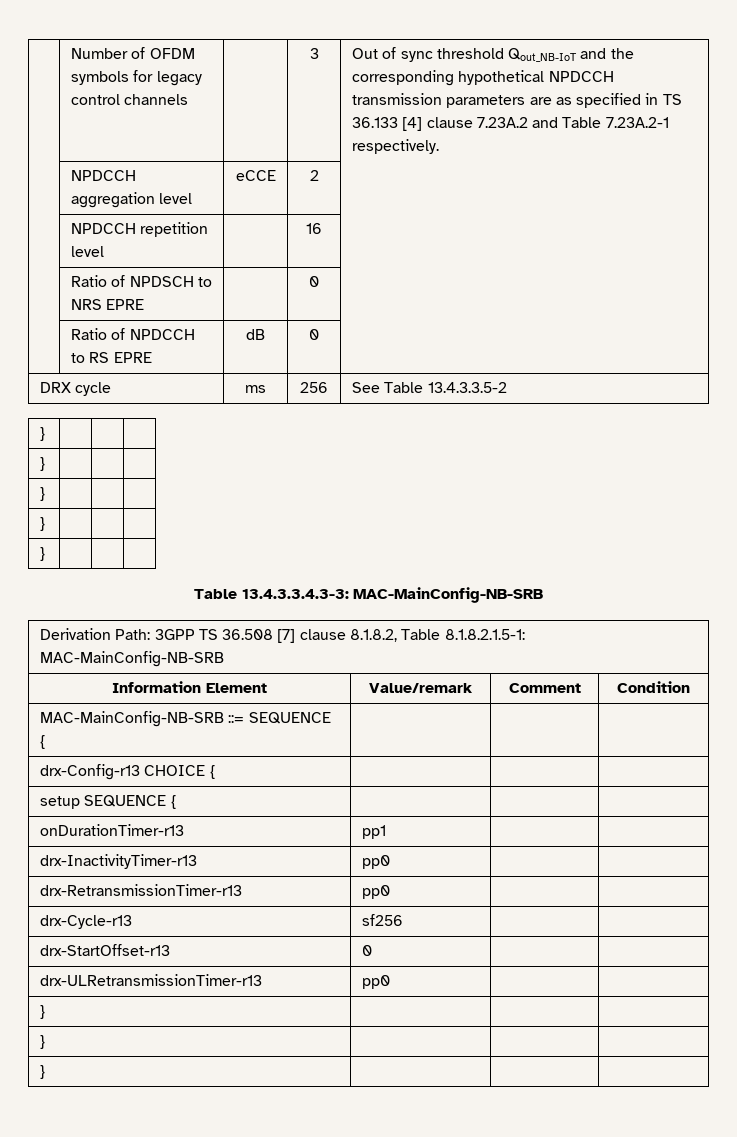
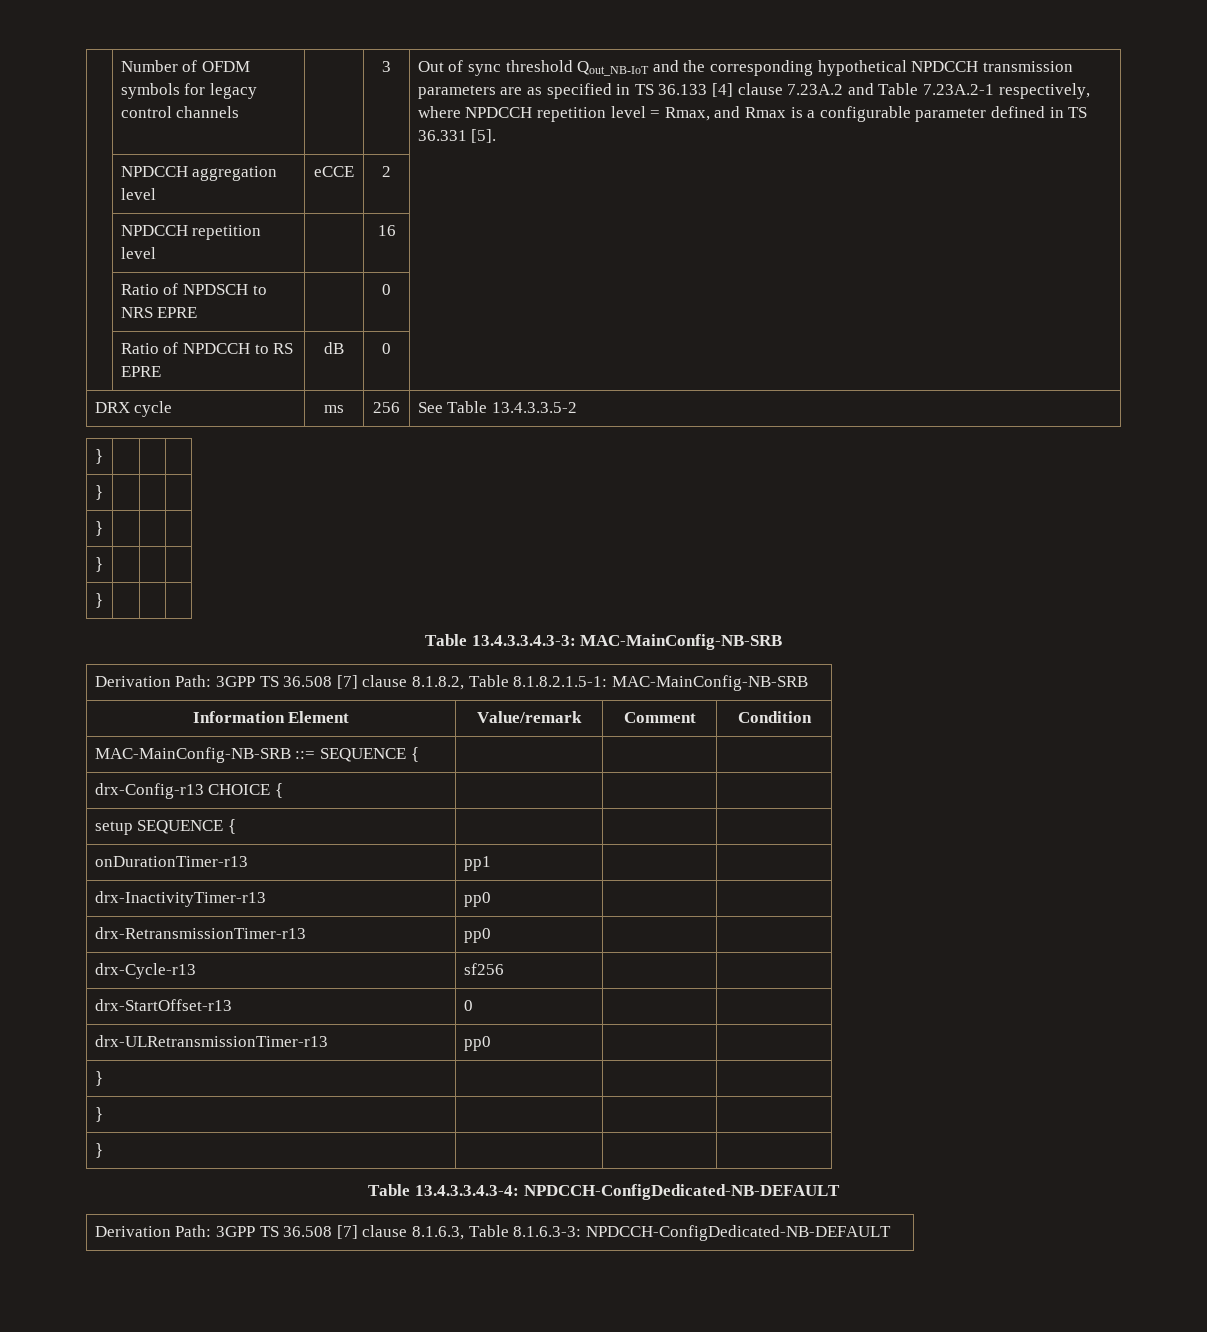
- Out of sync threshold Qout_NB-IoT and the corresponding hypothetical NPDCCH transmission parameters are as specified in TS 36.133 [4] clause 7.23A.2 and Table 7.23A.2-1 respectively.
+ Out of sync threshold Qout_NB-IoT and the corresponding hypothetical NPDCCH transmission parameters are as specified in TS 36.133 [4] clause 7.23A.2 and Table 7.23A.2-1 respectively, where NPDCCH repetition level = Rmax, and Rmax is a configurable parameter defined in TS 36.331 [5].
+ Table 13.4.3.3.4.3-4: NPDCCH-ConfigDedicated-NB-DEFAULT
+ Derivation Path: 3GPP TS 36.508 [7] clause 8.1.6.3, Table 8.1.6.3-3: NPDCCH-ConfigDedicated-NB-DEFAULT

